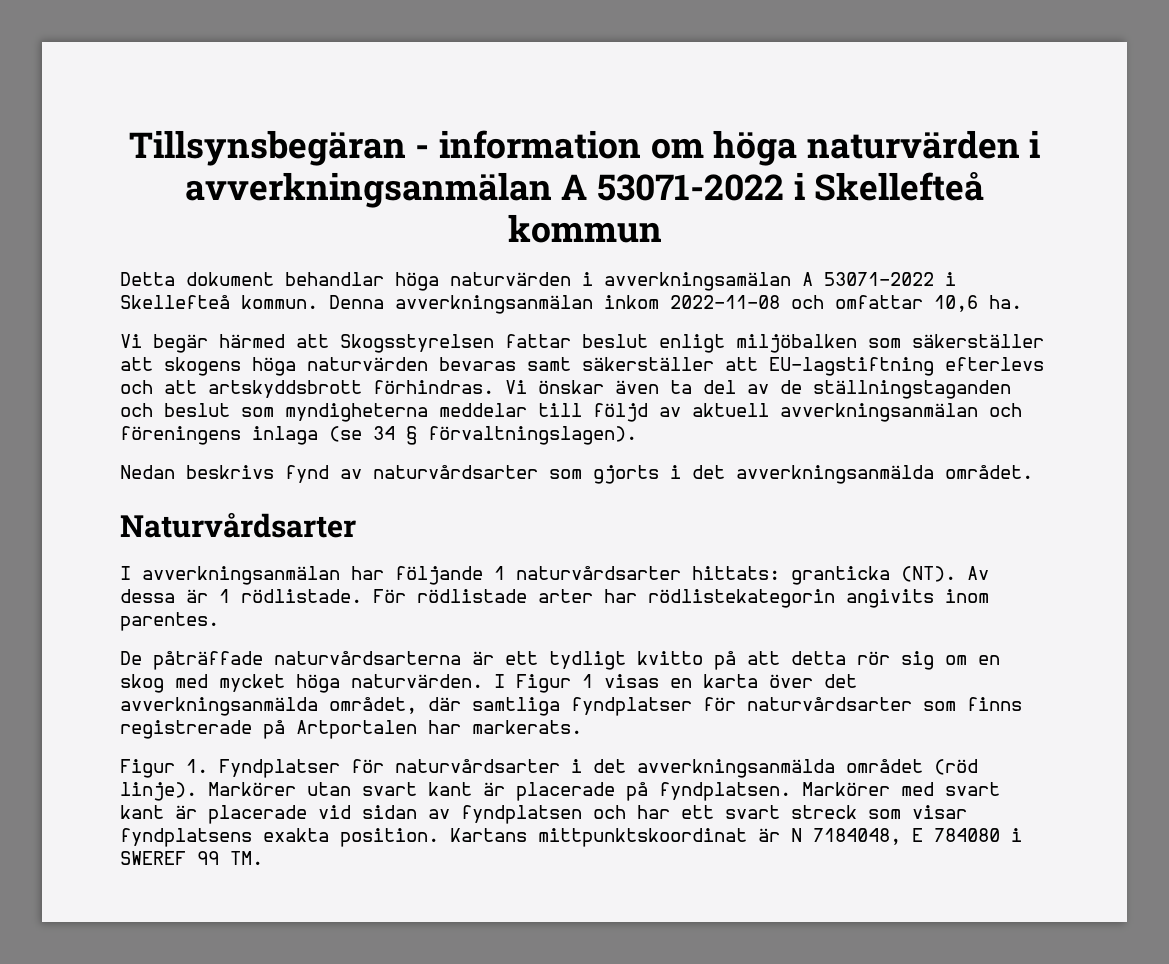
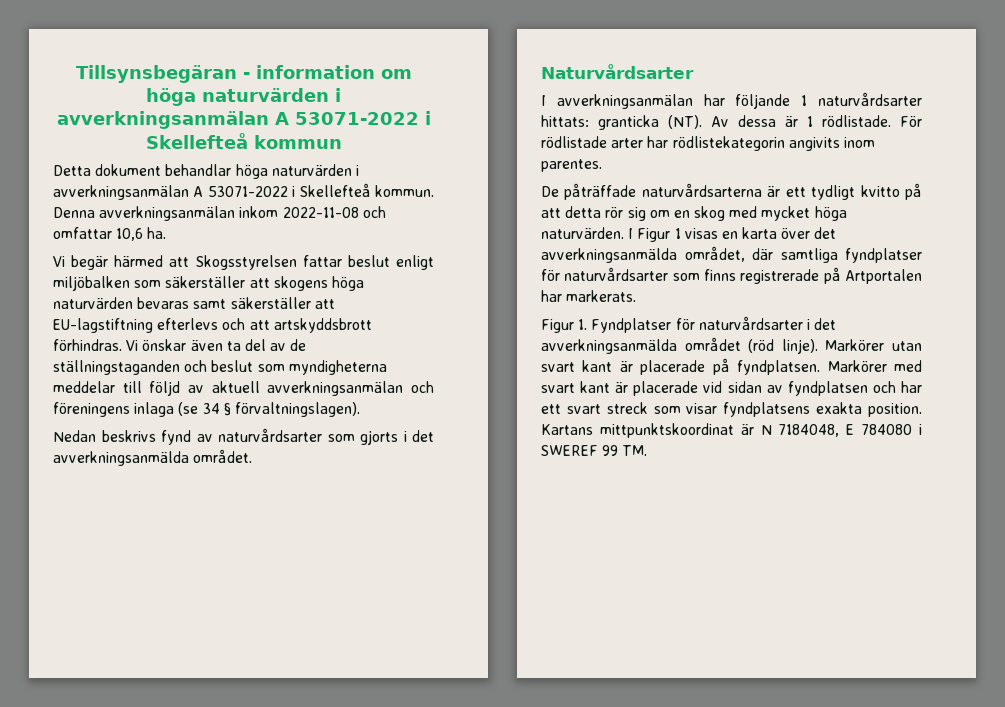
- Detta dokument behandlar höga naturvärden i avverkningsamälan A 53071-2022 i Skellefteå kommun.
+ Detta dokument behandlar höga naturvärden i avverkningsanmälan A 53071-2022 i Skellefteå kommun.

